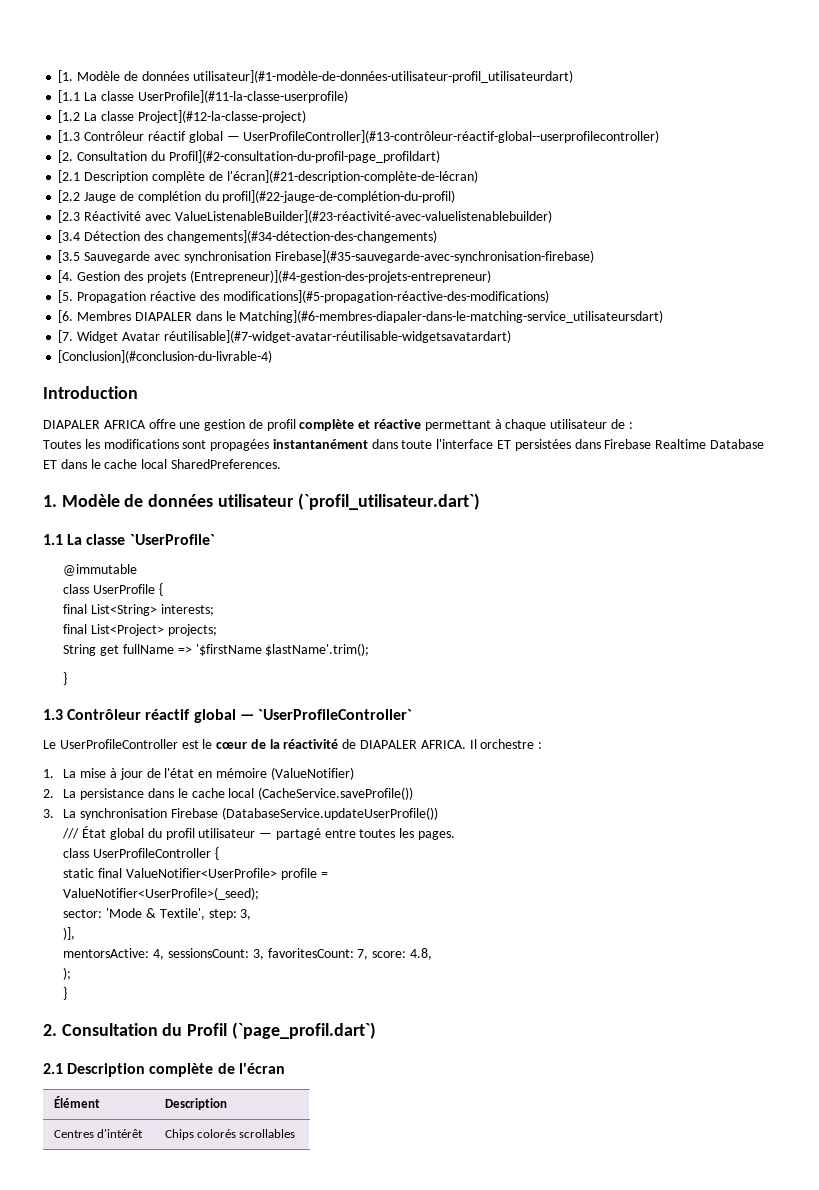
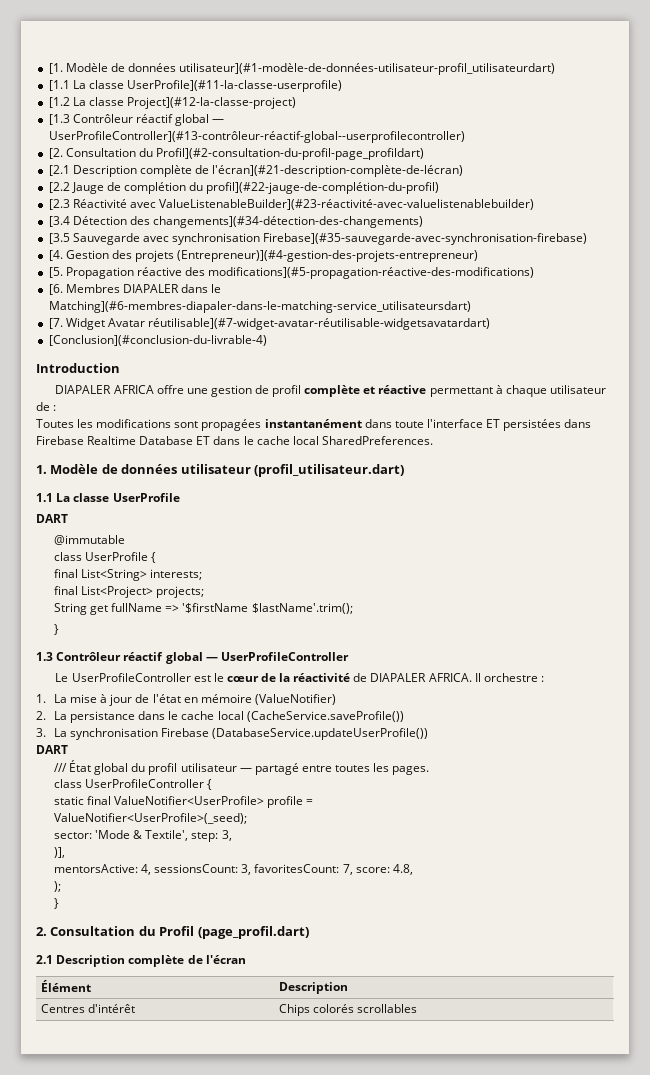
- 1. Modèle de données utilisateur (`profil_utilisateur.dart`)
+ 1. Modèle de données utilisateur (profil_utilisateur.dart)
- 1.1 La classe `UserProfile`
+ 1.1 La classe UserProfile
+ DART
- 1.3 Contrôleur réactif global — `UserProfileController`
+ 1.3 Contrôleur réactif global — UserProfileController
  3. La synchronisation Firebase (DatabaseService.updateUserProfile())
+ DART
- 2. Consultation du Profil (`page_profil.dart`)
+ 2. Consultation du Profil (page_profil.dart)

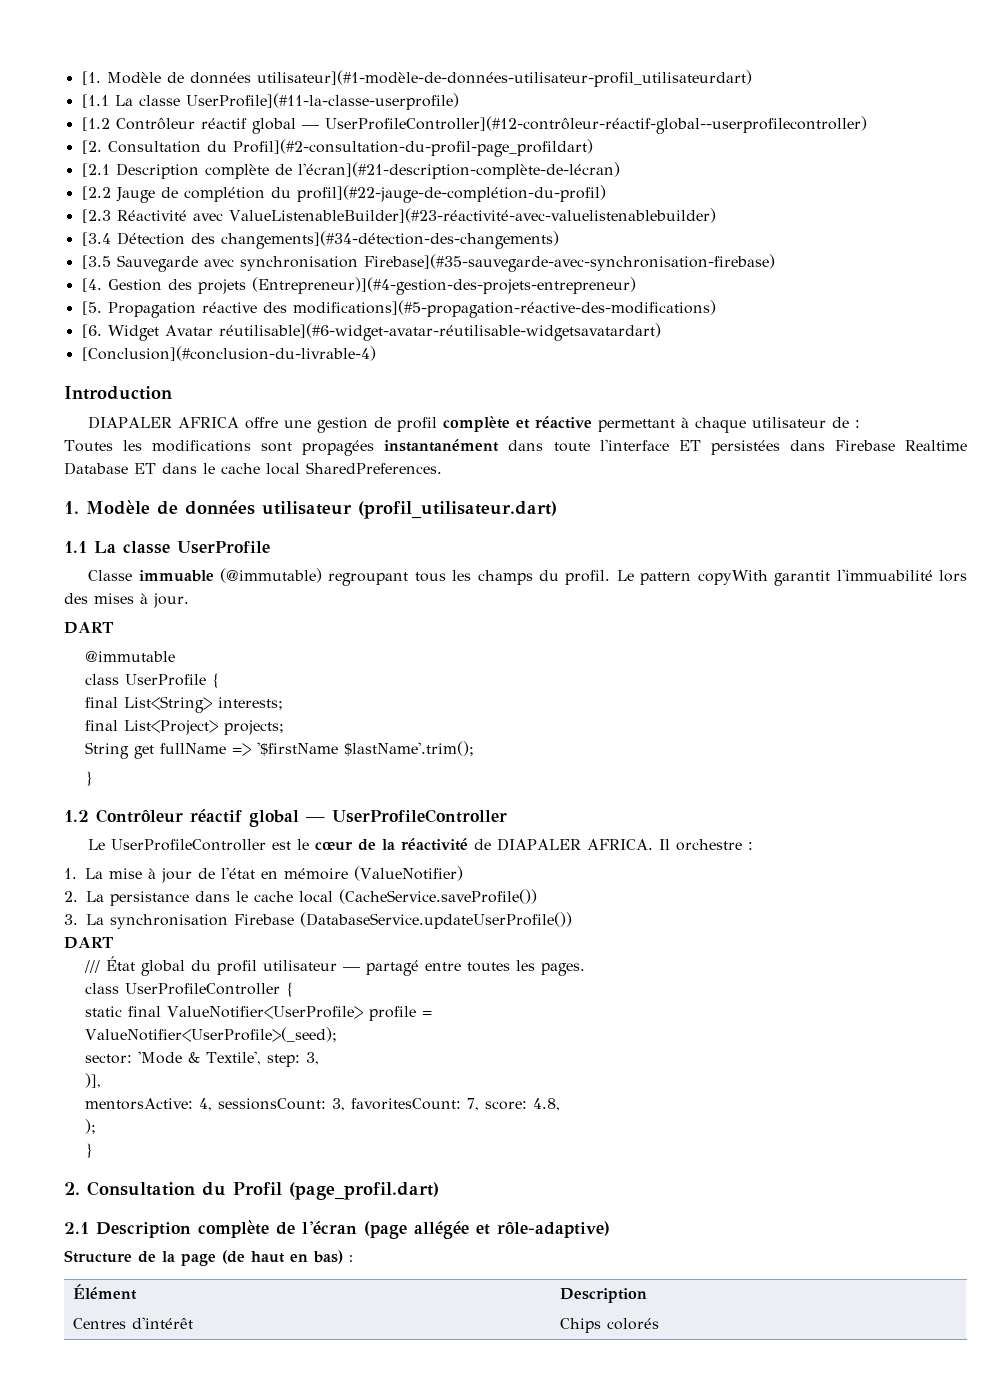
- [1.2 La classe Project](#12-la-classe-project)
- [1.3 Contrôleur réactif global — UserProfileController](#13-contrôleur-réactif-global--userprofilecontroller)
+ [1.2 Contrôleur réactif global — UserProfileController](#12-contrôleur-réactif-global--userprofilecontroller)
- [6. Membres DIAPALER dans le Matching](#6-membres-diapaler-dans-le-matching-service_utilisateursdart)
- [7. Widget Avatar réutilisable](#7-widget-avatar-réutilisable-widgetsavatardart)
+ [6. Widget Avatar réutilisable](#6-widget-avatar-réutilisable-widgetsavatardart)
+ Classe immuable (@immutable) regroupant tous les champs du profil. Le pattern copyWith garantit l'immuabilité lors des mises à jour.
- 1.3 Contrôleur réactif global — UserProfileController
+ 1.2 Contrôleur réactif global — UserProfileController
- 2.1 Description complète de l'écran
+ 2.1 Description complète de l'écran (page allégée et rôle-adaptive)
+ Structure de la page (de haut en bas) :
- Centres d'intérêt | Chips colorés scrollables
+ Centres d'intérêt | Chips colorés

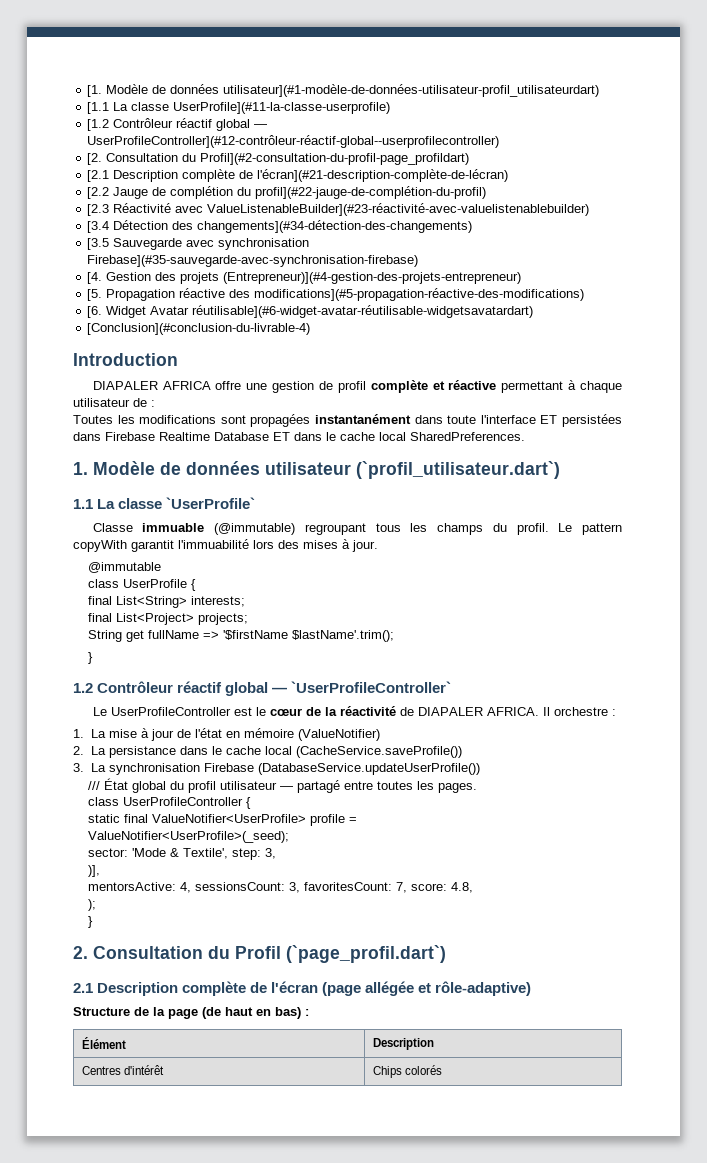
- 1. Modèle de données utilisateur (profil_utilisateur.dart)
+ 1. Modèle de données utilisateur (`profil_utilisateur.dart`)
- 1.1 La classe UserProfile
+ 1.1 La classe `UserProfile`
  Le pattern copyWith garantit l'immuabilité lors des mises à jour.
- DART
- 1.2 Contrôleur réactif global — UserProfileController
+ 1.2 Contrôleur réactif global — `UserProfileController`
  3. La synchronisation Firebase (DatabaseService.updateUserProfile())
- DART
- 2. Consultation du Profil (page_profil.dart)
+ 2. Consultation du Profil (`page_profil.dart`)

